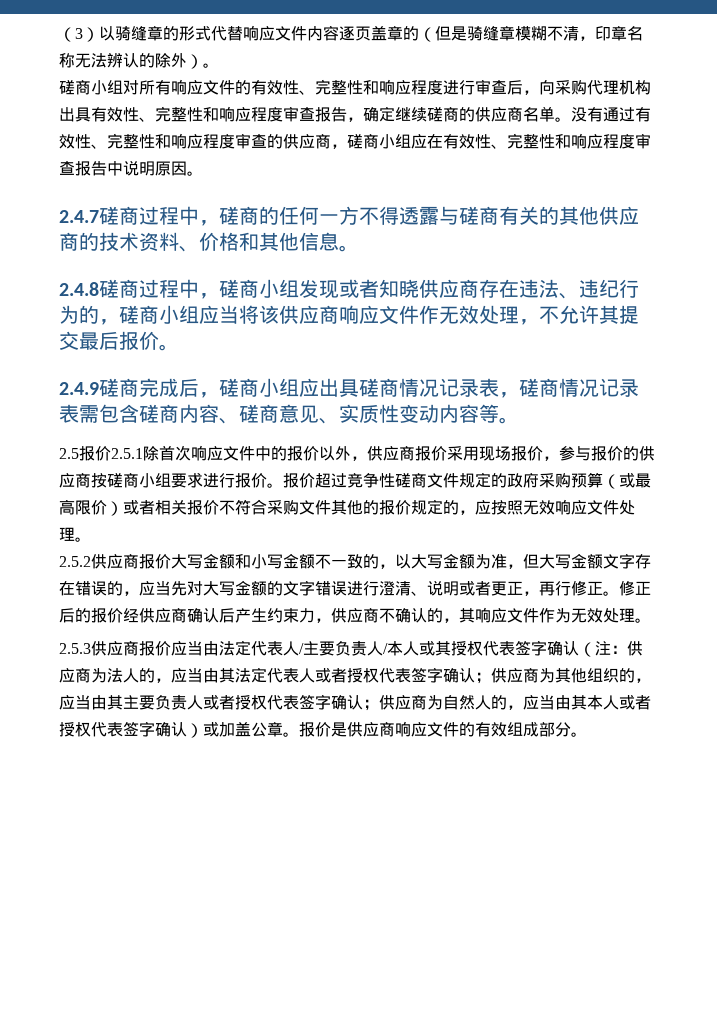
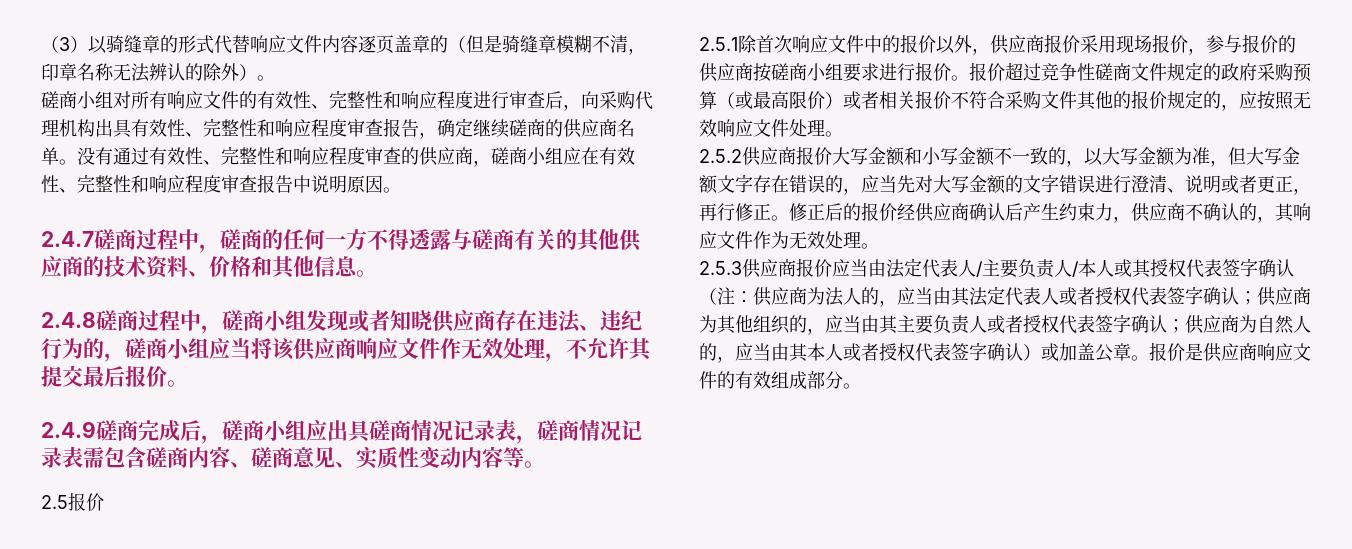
- 2.5报价2.5.1除首次响应文件中的报价以外，供应商报价采用现场报价，参与报价的供应商按磋商小组要求进行报价。
+ 2.5报价
+ 2.5.1除首次响应文件中的报价以外，供应商报价采用现场报价，参与报价的供应商按磋商小组要求进行报价。

